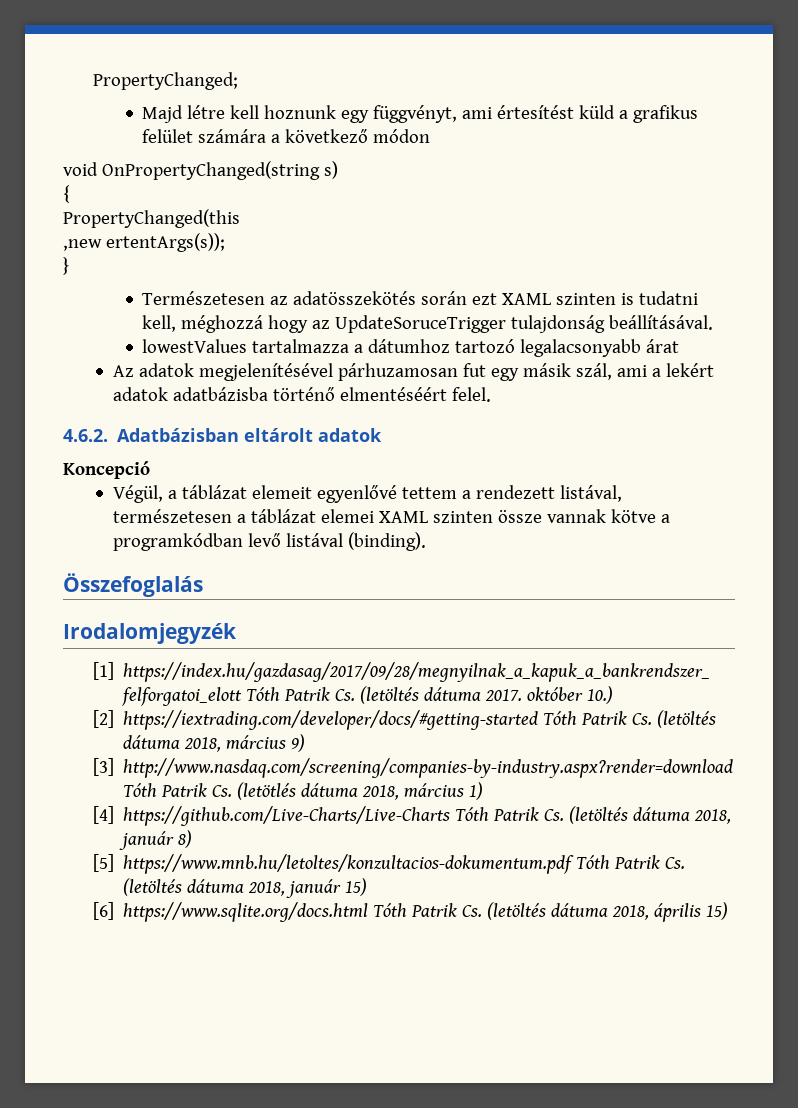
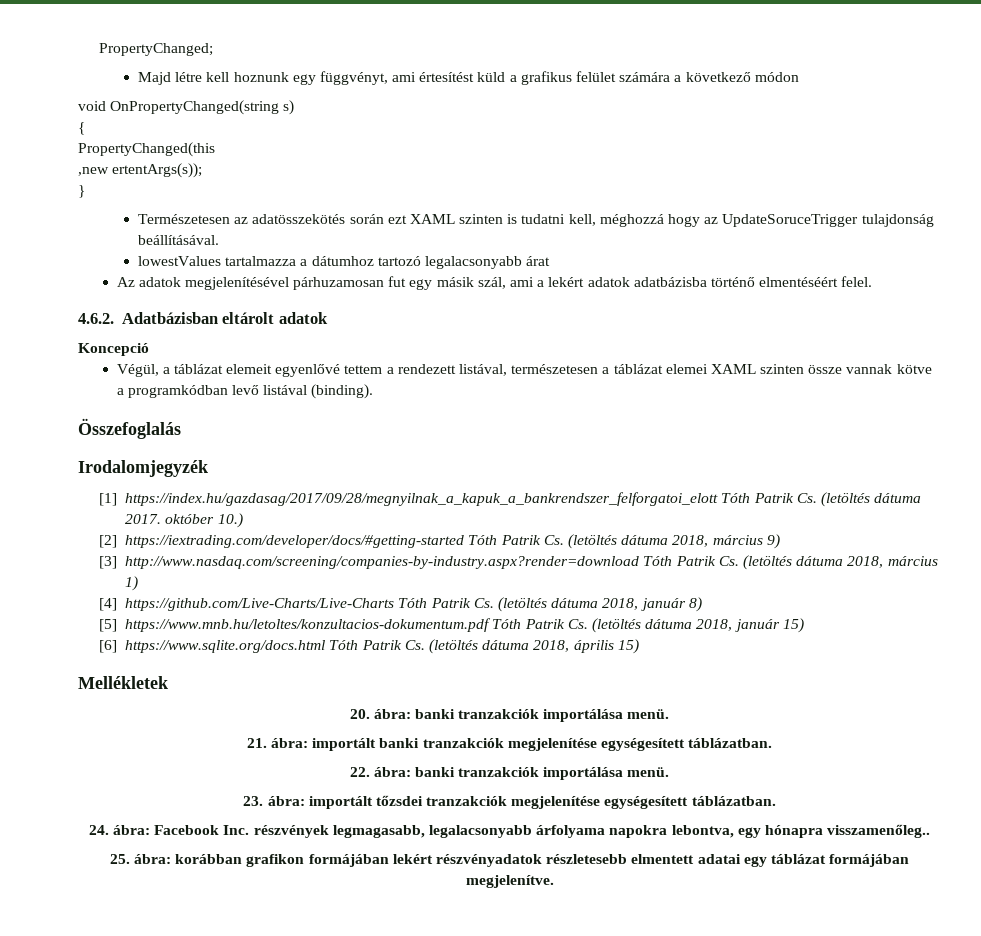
- [3] http://www.nasdaq.com/screening/companies-by-industry.aspx?render=download Tóth Patrik Cs. (letötlés dátuma 2018, március 1)
+ [3] http://www.nasdaq.com/screening/companies-by-industry.aspx?render=download Tóth Patrik Cs. (letöltés dátuma 2018, március 1)
+ Mellékletek
+ 20. ábra: banki tranzakciók importálása menü.
+ 21. ábra: importált banki tranzakciók megjelenítése egységesített táblázatban.
+ 22. ábra: banki tranzakciók importálása menü.
+ 23. ábra: importált tőzsdei tranzakciók megjelenítése egységesített táblázatban.
+ 24. ábra: Facebook Inc. részvények legmagasabb, legalacsonyabb árfolyama napokra lebontva, egy hónapra visszamenőleg..
+ 25. ábra: korábban grafikon formájában lekért részvényadatok részletesebb elmentett adatai egy táblázat formájában megjelenítve.

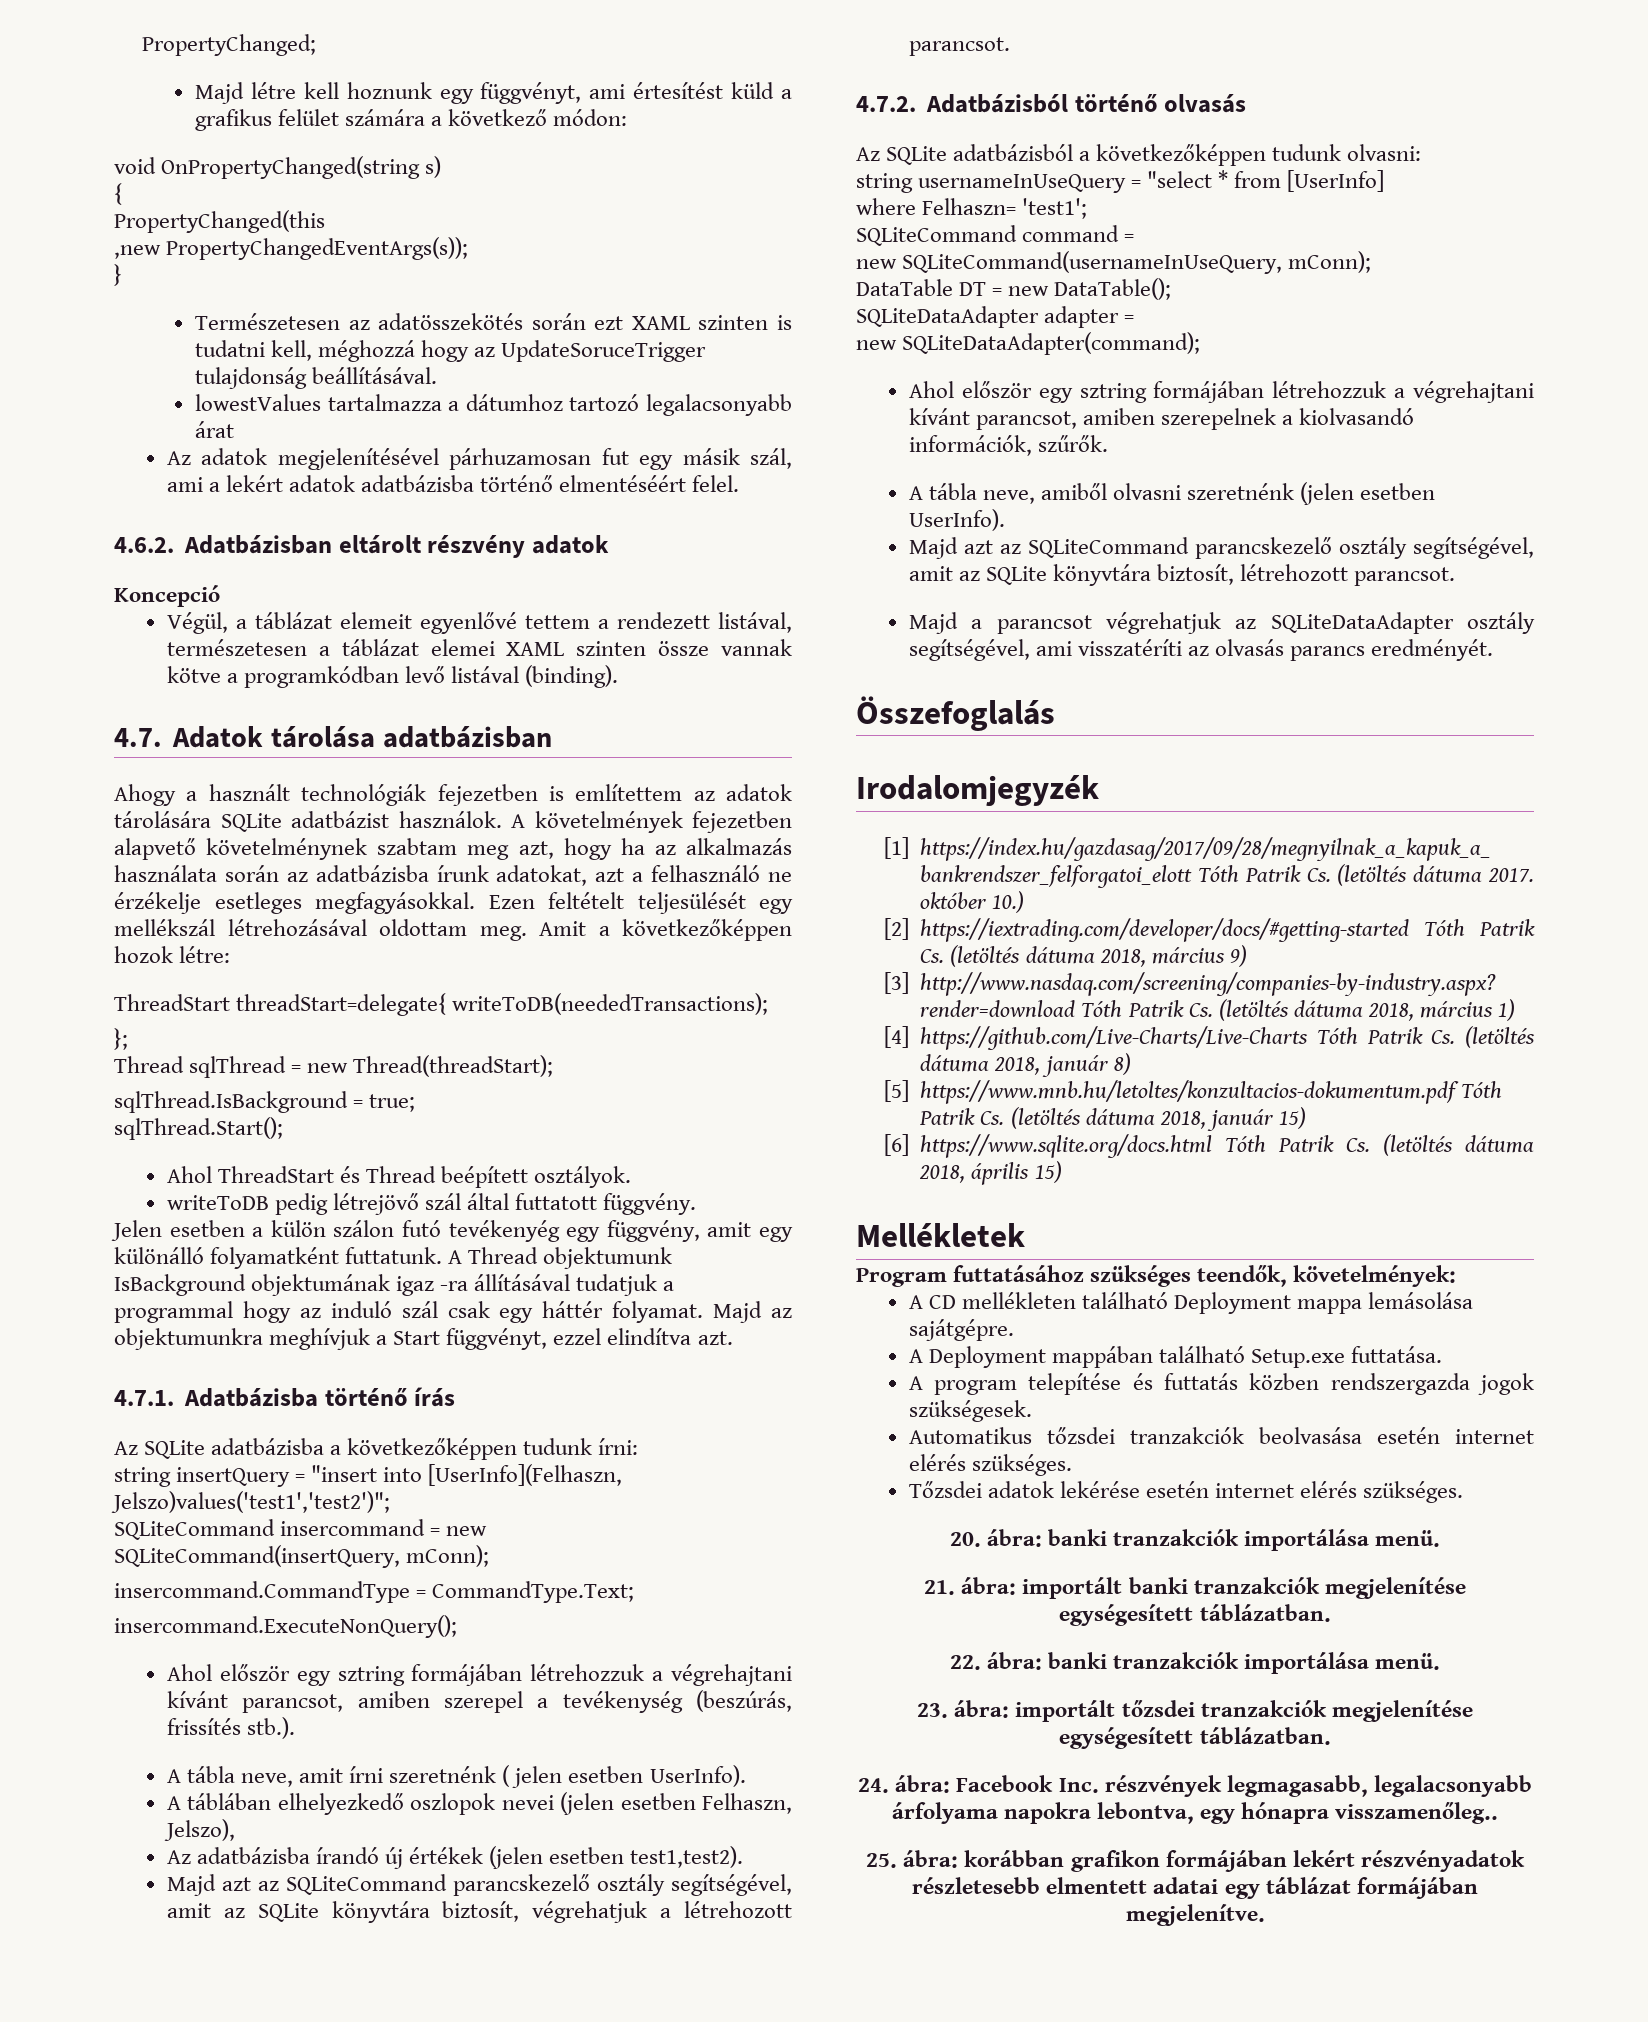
- Majd létre kell hoznunk egy függvényt, ami értesítést küld a grafikus felület számára a következő módon
+ Majd létre kell hoznunk egy függvényt, ami értesítést küld a grafikus felület számára a következő módon:
- ,new ertentArgs(s));
+ ,new PropertyChangedEventArgs(s));
- 4.6.2. Adatbázisban eltárolt adatok
+ 4.6.2. Adatbázisban eltárolt részvény adatok
+ 4.7. Adatok tárolása adatbázisban
+ Ahogy a használt technológiák fejezetben is említettem az adatok tárolására SQLite adatbázist használok. A követelmények fejezetben alapvető követelménynek szabtam meg azt, hogy ha az alkalmazás használata során az adatbázisba írunk adatokat, azt a felhasználó ne érzékelje esetleges megfagyásokkal. Ezen feltételt teljesülését egy mellékszál létrehozásával oldottam meg. Amit a következőképpen hozok létre:
+ ThreadStart threadStart=delegate{ writeToDB(neededTransactions);
+ };
+ Thread sqlThread = new Thread(threadStart);
+ sqlThread.IsBackground = true;
+ sqlThread.Start();
+ Ahol ThreadStart és Thread beépített osztályok.
+ writeToDB pedig létrejövő szál által futtatott függvény.
+ Jelen esetben a külön szálon futó tevékenyég egy függvény, amit egy különálló folyamatként futtatunk. A Thread objektumunk IsBackground objektumának igaz -ra állításával tudatjuk a programmal hogy az induló szál csak egy háttér folyamat. Majd az objektumunkra meghívjuk a Start függvényt, ezzel elindítva azt.
+ 4.7.1. Adatbázisba történő írás
+ Az SQLite adatbázisba a következőképpen tudunk írni:
+ string insertQuery = "insert into [UserInfo](Felhaszn, Jelszo)values('test1','test2')";
+ SQLiteCommand insercommand = new
+ SQLiteCommand(insertQuery, mConn);
+ insercommand.CommandType = CommandType.Text;
+ insercommand.ExecuteNonQuery();
+ Ahol először egy sztring formájában létrehozzuk a végrehajtani kívánt parancsot, amiben szerepel a tevékenység (beszúrás, frissítés stb.).
+ A tábla neve, amit írni szeretnénk ( jelen esetben UserInfo).
+ A táblában elhelyezkedő oszlopok nevei (jelen esetben Felhaszn, Jelszo),
+ Az adatbázisba írandó új értékek (jelen esetben test1,test2).
+ Majd azt az SQLiteCommand parancskezelő osztály segítségével, amit az SQLite könyvtára biztosít, végrehatjuk a létrehozott parancsot.
+ 4.7.2. Adatbázisból történő olvasás
+ Az SQLite adatbázisból a következőképpen tudunk olvasni:
+ string usernameInUseQuery = "select * from [UserInfo]
+ where Felhaszn= 'test1';
+ SQLiteCommand command =
+ new SQLiteCommand(usernameInUseQuery, mConn);
+ DataTable DT = new DataTable();
+ SQLiteDataAdapter adapter =
+ new SQLiteDataAdapter(command);
+ Ahol először egy sztring formájában létrehozzuk a végrehajtani kívánt parancsot, amiben szerepelnek a kiolvasandó információk, szűrők.
+ A tábla neve, amiből olvasni szeretnénk (jelen esetben UserInfo).
+ Majd azt az SQLiteCommand parancskezelő osztály segítségével, amit az SQLite könyvtára biztosít, létrehozott parancsot.
+ Majd a parancsot végrehatjuk az SQLiteDataAdapter osztály segítségével, ami visszatéríti az olvasás parancs eredményét.
+ Program futtatásához szükséges teendők, követelmények:
+ A CD mellékleten található Deployment mappa lemásolása sajátgépre.
+ A Deployment mappában található Setup.exe futtatása.
+ A program telepítése és futtatás közben rendszergazda jogok szükségesek.
+ Automatikus tőzsdei tranzakciók beolvasása esetén internet elérés szükséges.
+ Tőzsdei adatok lekérése esetén internet elérés szükséges.

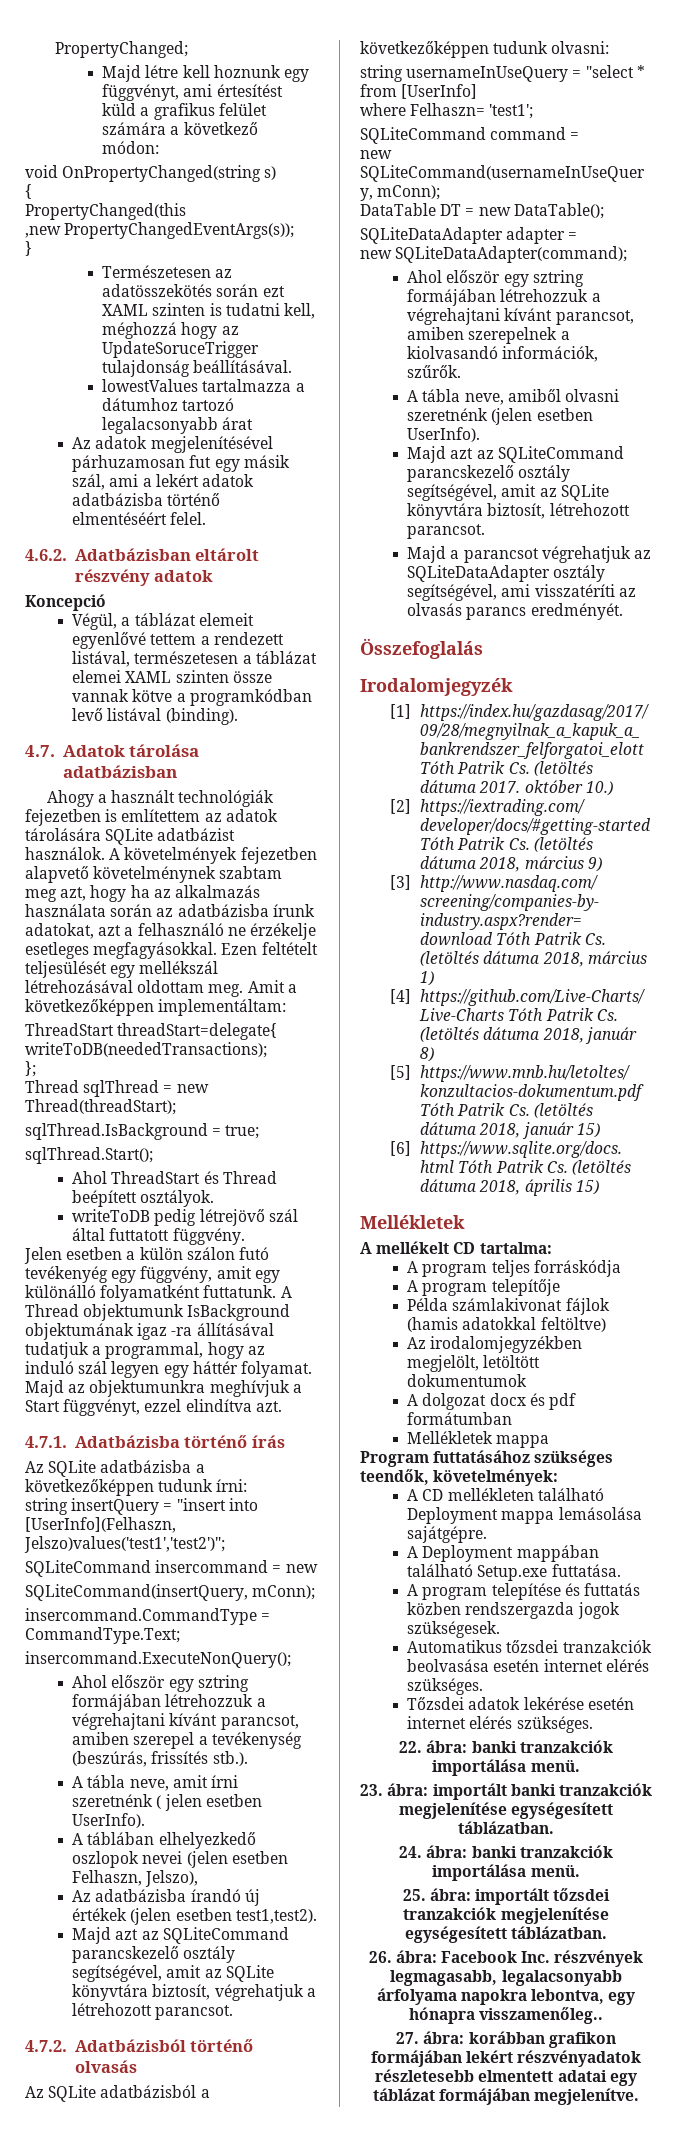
- Amit a következőképpen hozok létre:
+ Amit a következőképpen implementáltam:
- A Thread objektumunk IsBackground objektumának igaz -ra állításával tudatjuk a programmal hogy az induló szál csak egy háttér folyamat.
+ A Thread objektumunk IsBackground objektumának igaz -ra állításával tudatjuk a programmal, hogy az induló szál legyen egy háttér folyamat.
+ A mellékelt CD tartalma:
+ A program teljes forráskódja
+ A program telepítője
+ Példa számlakivonat fájlok (hamis adatokkal feltöltve)
+ Az irodalomjegyzékben megjelölt, letöltött dokumentumok
+ A dolgozat docx és pdf formátumban
+ Mellékletek mappa
- 20. ábra: banki tranzakciók importálása menü.
- 21. ábra: importált banki tranzakciók megjelenítése egységesített táblázatban.
- 23. ábra: importált tőzsdei tranzakciók megjelenítése egységesített táblázatban.
+ 23. ábra: importált banki tranzakciók megjelenítése egységesített táblázatban.
+ 24. ábra: banki tranzakciók importálása menü.
+ 25. ábra: importált tőzsdei tranzakciók megjelenítése egységesített táblázatban.
- 24. ábra: Facebook Inc. részvények legmagasabb, legalacsonyabb árfolyama napokra lebontva, egy hónapra visszamenőleg..
+ 26. ábra: Facebook Inc. részvények legmagasabb, legalacsonyabb árfolyama napokra lebontva, egy hónapra visszamenőleg..
- 25. ábra: korábban grafikon formájában lekért részvényadatok részletesebb elmentett adatai egy táblázat formájában megjelenítve.
+ 27. ábra: korábban grafikon formájában lekért részvényadatok részletesebb elmentett adatai egy táblázat formájában megjelenítve.

